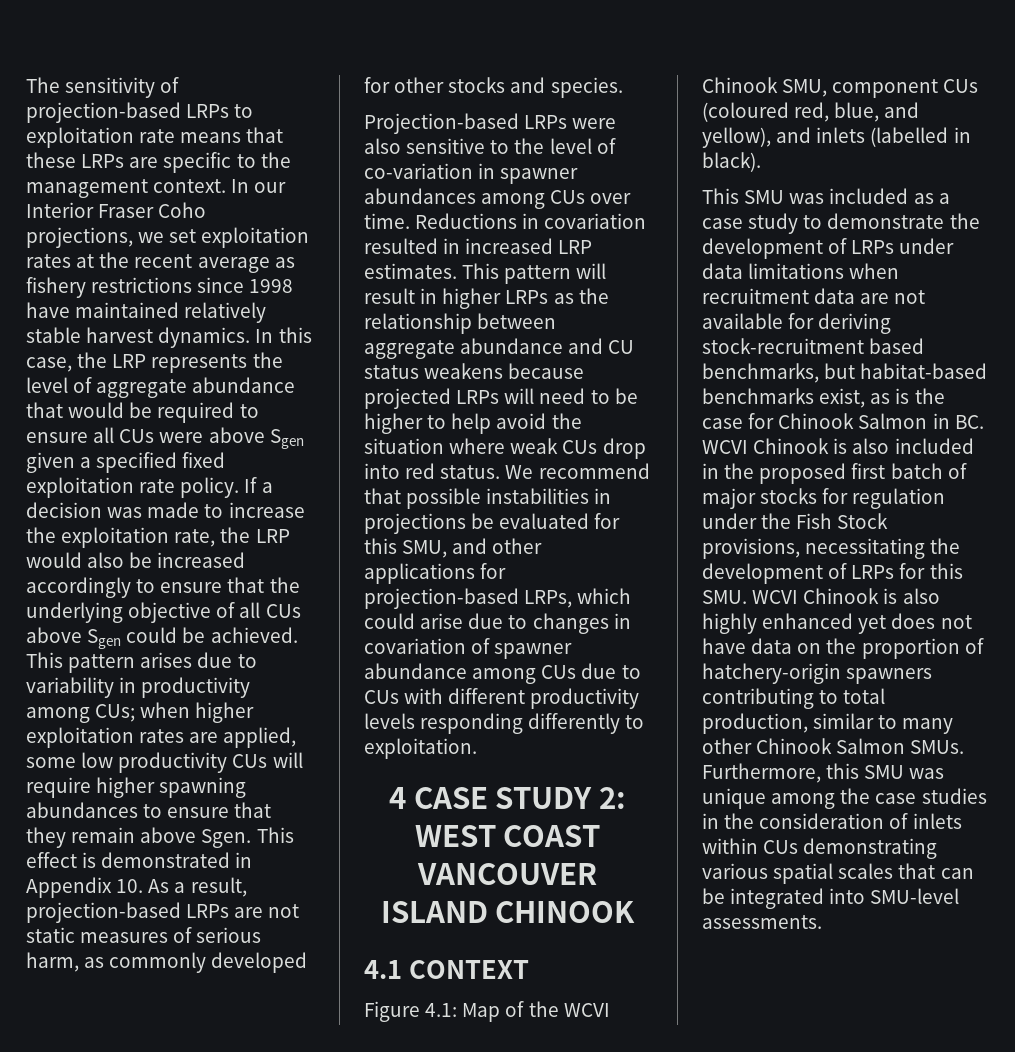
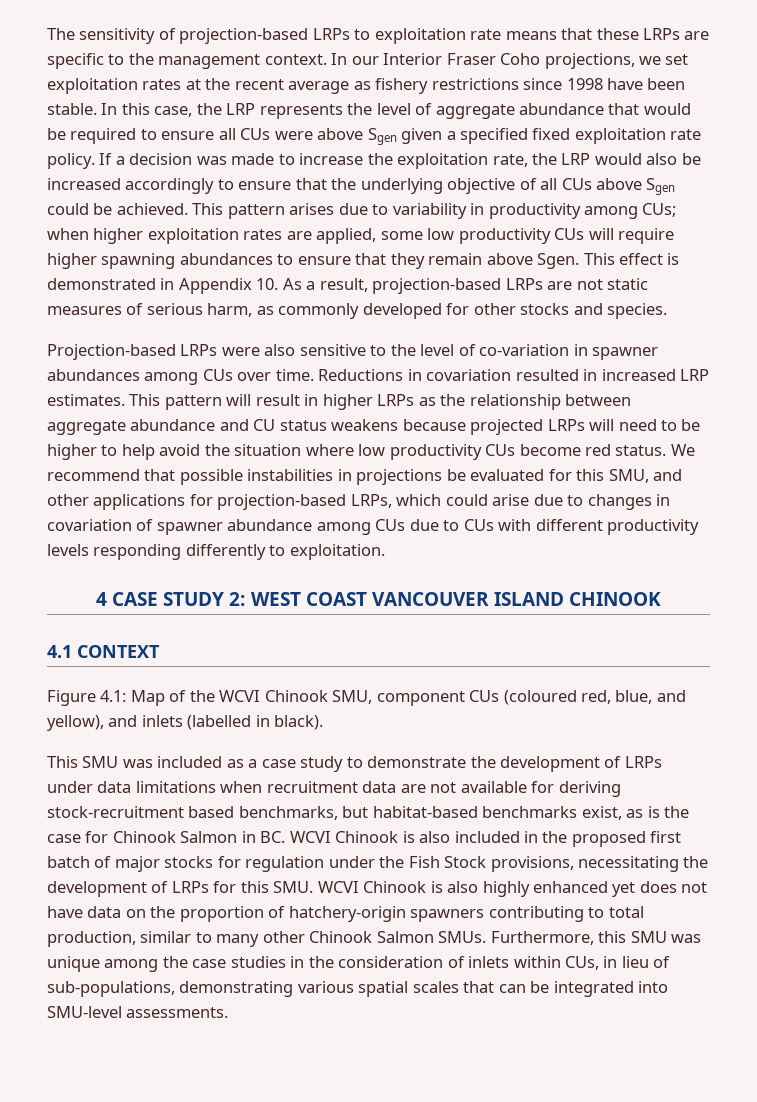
- In our Interior Fraser Coho projections, we set exploitation rates at the recent average as fishery restrictions since 1998 have maintained relatively stable harvest dynamics.
+ In our Interior Fraser Coho projections, we set exploitation rates at the recent average as fishery restrictions since 1998 have been stable.
- This pattern will result in higher LRPs as the relationship between aggregate abundance and CU status weakens because projected LRPs will need to be higher to help avoid the situation where weak CUs drop into red status.
+ This pattern will result in higher LRPs as the relationship between aggregate abundance and CU status weakens because projected LRPs will need to be higher to help avoid the situation where low productivity CUs become red status.
- Furthermore, this SMU was unique among the case studies in the consideration of inlets within CUs demonstrating various spatial scales that can be integrated into SMU-level assessments.
+ Furthermore, this SMU was unique among the case studies in the consideration of inlets within CUs, in lieu of sub-populations, demonstrating various spatial scales that can be integrated into SMU-level assessments.

